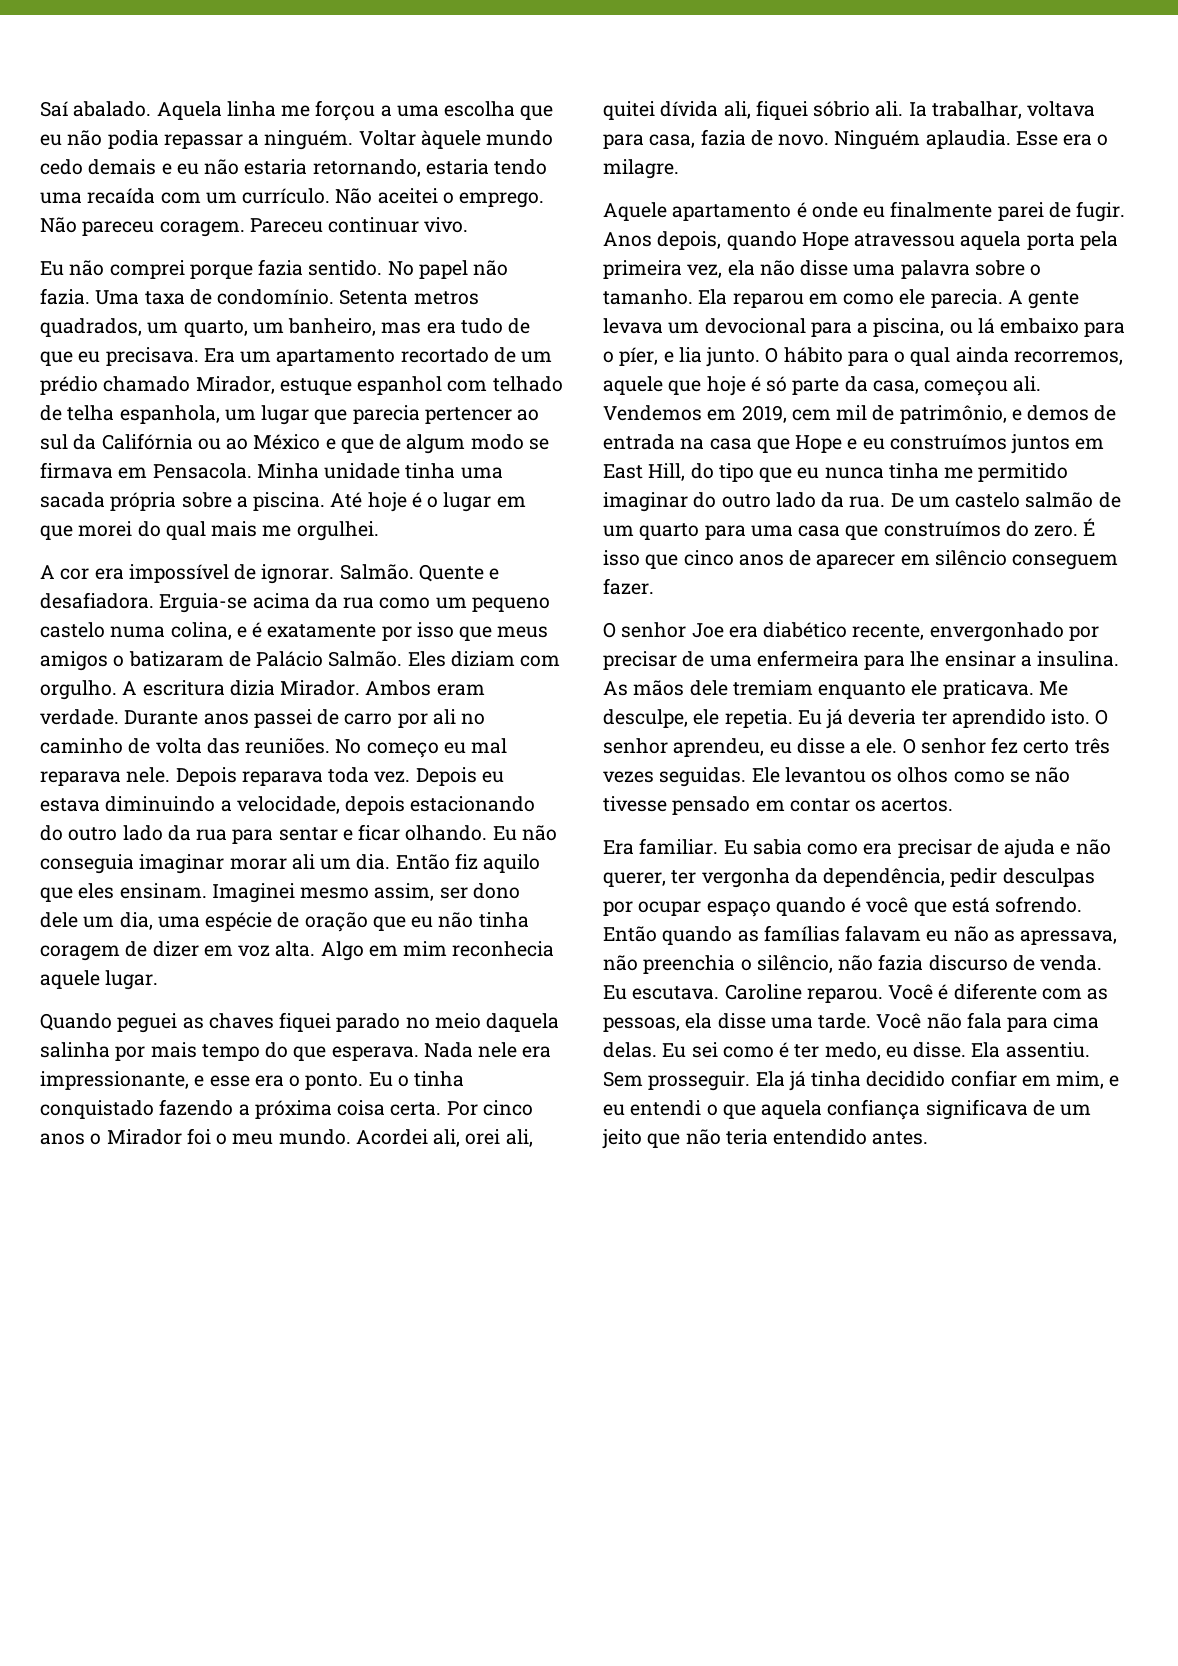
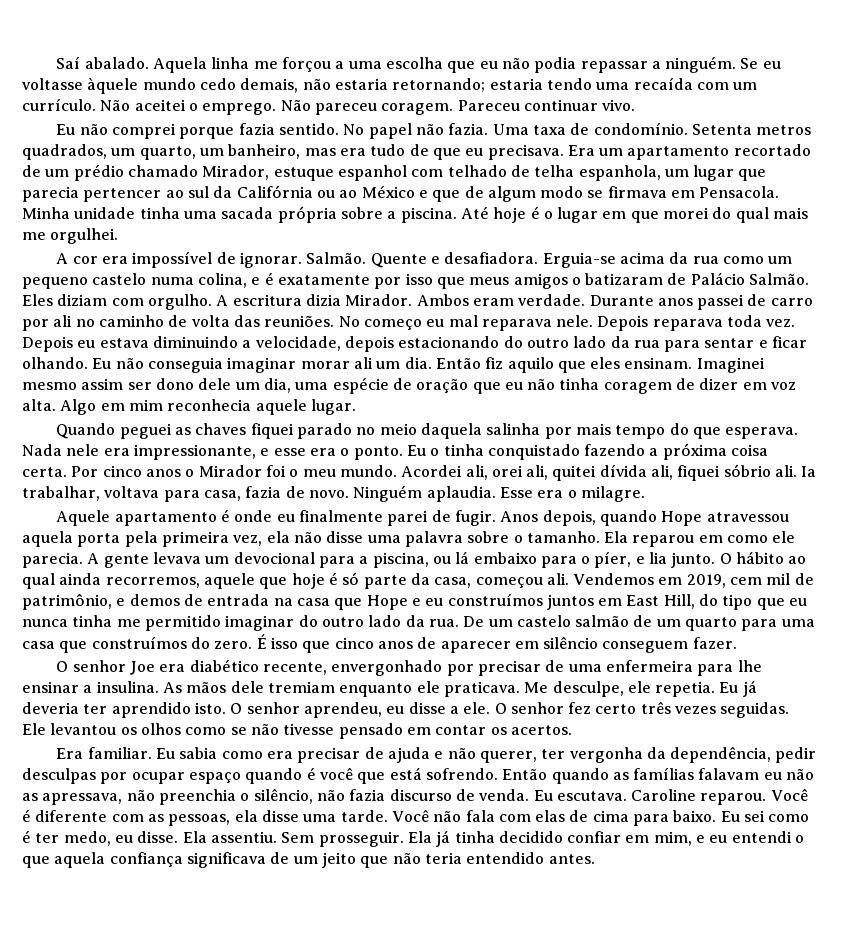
- Voltar àquele mundo cedo demais e eu não estaria retornando, estaria tendo uma recaída com um currículo.
+ Se eu voltasse àquele mundo cedo demais, não estaria retornando; estaria tendo uma recaída com um currículo.
- Imaginei mesmo assim, ser dono dele um dia, uma espécie de oração que eu não tinha coragem de dizer em voz alta.
+ Imaginei mesmo assim ser dono dele um dia, uma espécie de oração que eu não tinha coragem de dizer em voz alta.
- O hábito para o qual ainda recorremos, aquele que hoje é só parte da casa, começou ali.
+ O hábito ao qual ainda recorremos, aquele que hoje é só parte da casa, começou ali.
- Você não fala para cima delas.
+ Você não fala com elas de cima para baixo.

